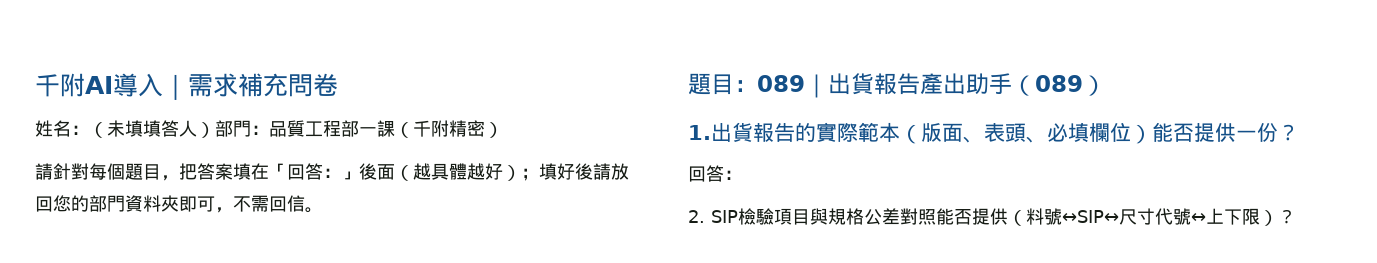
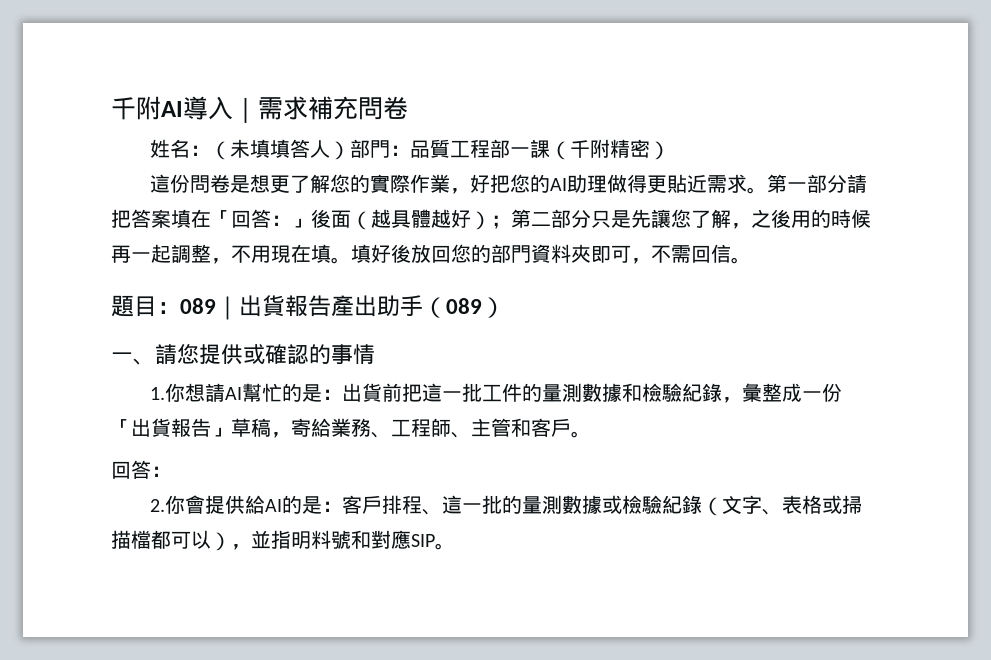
- 請針對每個題目，把答案填在「回答：」後面（越具體越好）；填好後請放回您的部門資料夾即可，不需回信。
+ 這份問卷是想更了解您的實際作業，好把您的AI助理做得更貼近需求。第一部分請把答案填在「回答：」後面（越具體越好）；第二部分只是先讓您了解，之後用的時候再一起調整，不用現在填。填好後放回您的部門資料夾即可，不需回信。
- 1.出貨報告的實際範本（版面、表頭、必填欄位）能否提供一份？
+ 一、請您提供或確認的事情
+ 1.你想請AI幫忙的是：出貨前把這一批工件的量測數據和檢驗紀錄，彙整成一份「出貨報告」草稿，寄給業務、工程師、主管和客戶。
  回答：
- 2. SIP檢驗項目與規格公差對照能否提供（料號↔SIP↔尺寸代號↔上下限）？
+ 2.你會提供給AI的是：客戶排程、這一批的量測數據或檢驗紀錄（文字、表格或掃描檔都可以），並指明料號和對應SIP。

